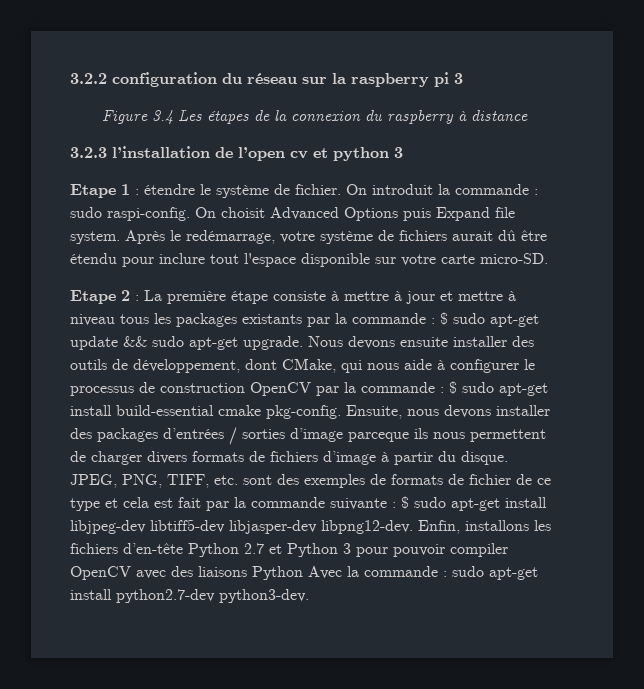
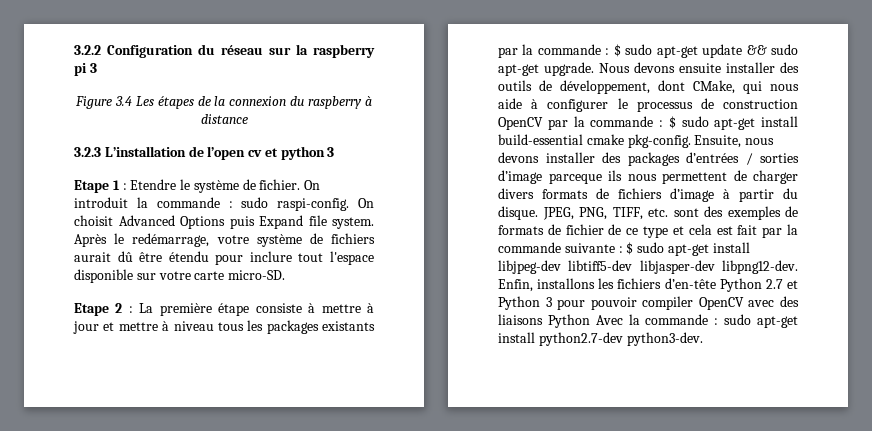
- 3.2.2 configuration du réseau sur la raspberry pi 3
+ 3.2.2 Configuration du réseau sur la raspberry pi 3
- 3.2.3 l’installation de l’open cv et python 3
+ 3.2.3 L’installation de l’open cv et python 3
- Etape 1 : étendre le système de fichier.
+ Etape 1 : Etendre le système de fichier.

